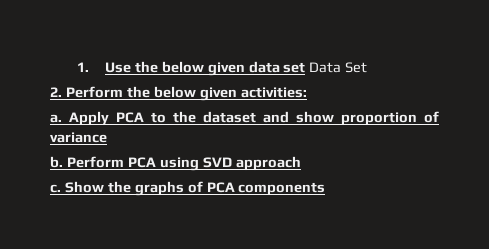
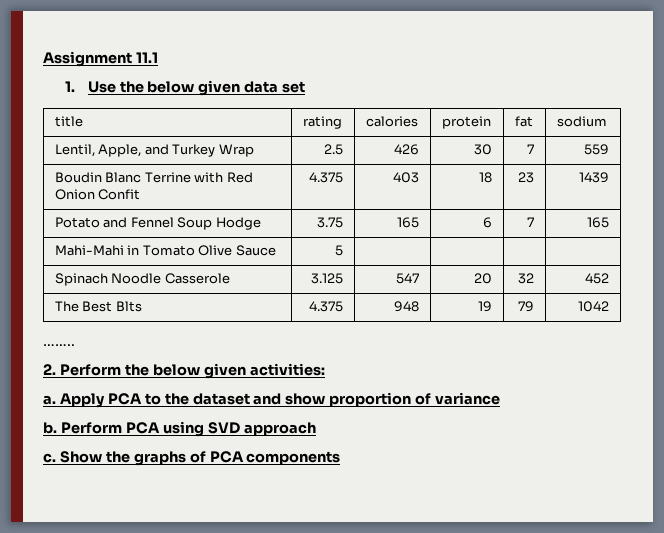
+ Assignment 11.1
- 1. Use the below given data set Data Set
+ 1. Use the below given data set
+ title | rating | calories | protein | fat | sodium
+ Lentil, Apple, and Turkey Wrap | 2.5 | 426 | 30 | 7 | 559
+ Boudin Blanc Terrine with Red Onion Confit | 4.375 | 403 | 18 | 23 | 1439
+ Potato and Fennel Soup Hodge | 3.75 | 165 | 6 | 7 | 165
+ Mahi-Mahi in Tomato Olive Sauce | 5 | | | |
+ Spinach Noodle Casserole | 3.125 | 547 | 20 | 32 | 452
+ The Best Blts | 4.375 | 948 | 19 | 79 | 1042
+ ……..

